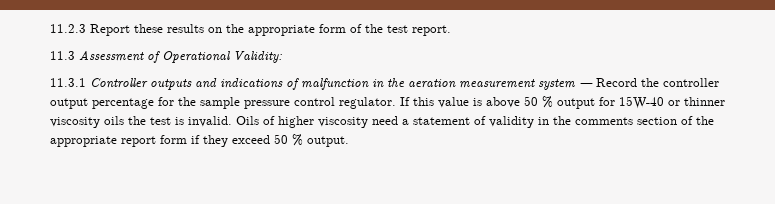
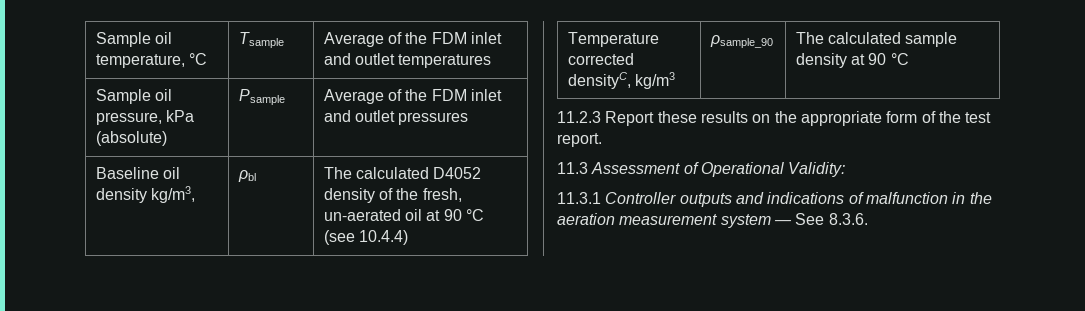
+ Sample oil temperature, °C | Tsample | Average of the FDM inlet and outlet temperatures
+ Sample oil pressure, kPa (absolute) | Psample | Average of the FDM inlet and outlet pressures
+ Baseline oil density kg/m3, | ρbl | The calculated D4052 density of the fresh, un-aerated oil at 90 °C (see 10.4.4)
+ Temperature corrected densityC, kg/m3 | ρsample_90 | The calculated sample density at 90 °C
- 11.3.1 Controller outputs and indications of malfunction in the aeration measurement system — Record the controller output percentage for the sample pressure control regulator. If this value is above 50 % output for 15W-40 or thinner viscosity oils the test is invalid. Oils of higher viscosity need a statement of validity in the comments section of the appropriate report form if they exceed 50 % output.
+ 11.3.1 Controller outputs and indications of malfunction in the aeration measurement system — See 8.3.6.

